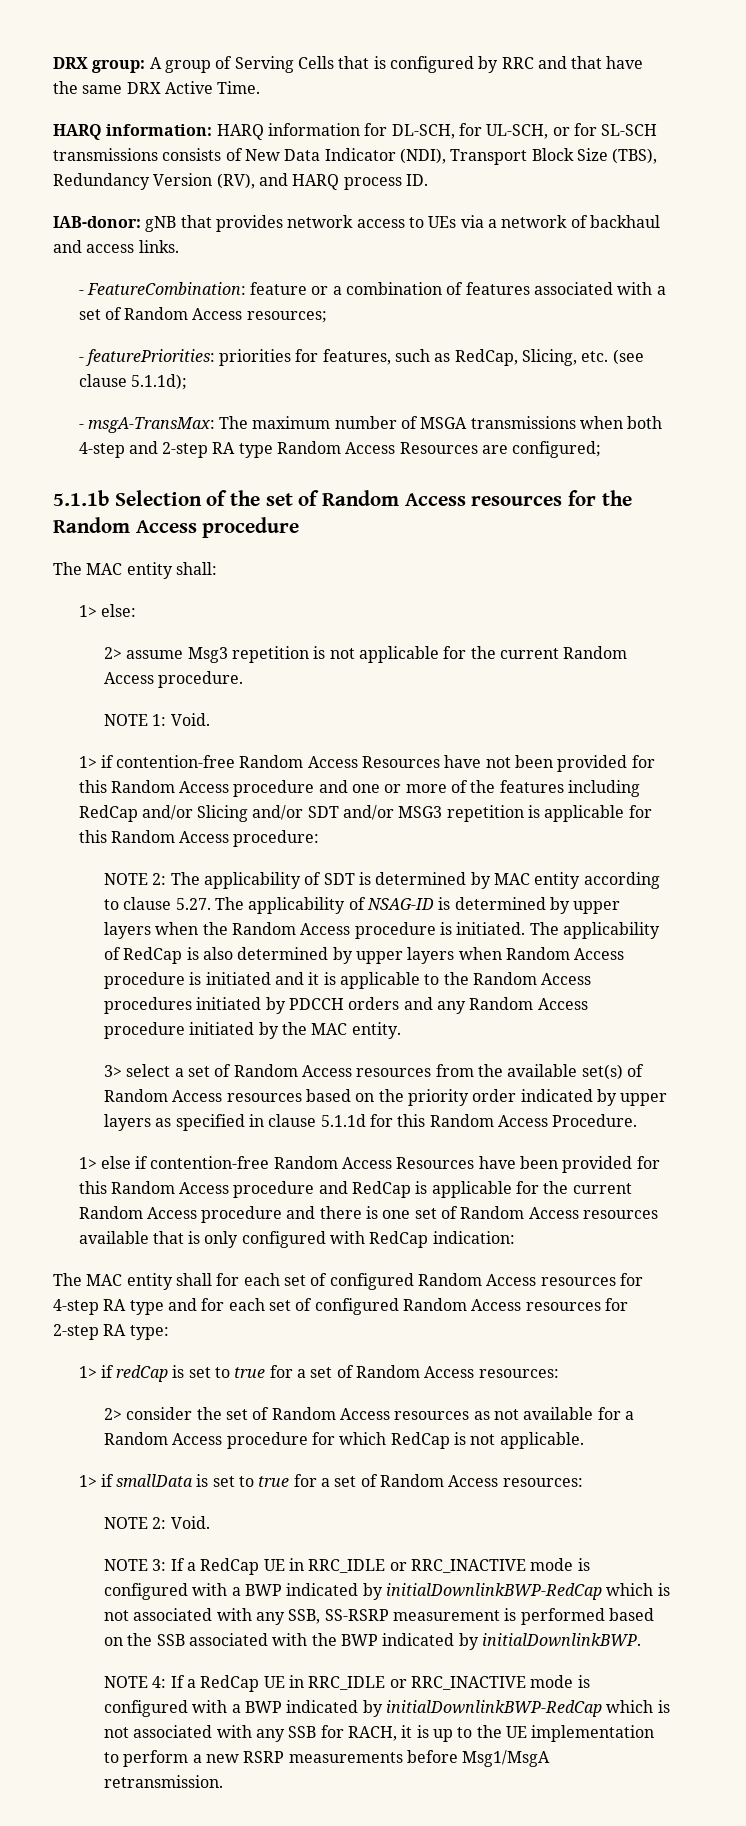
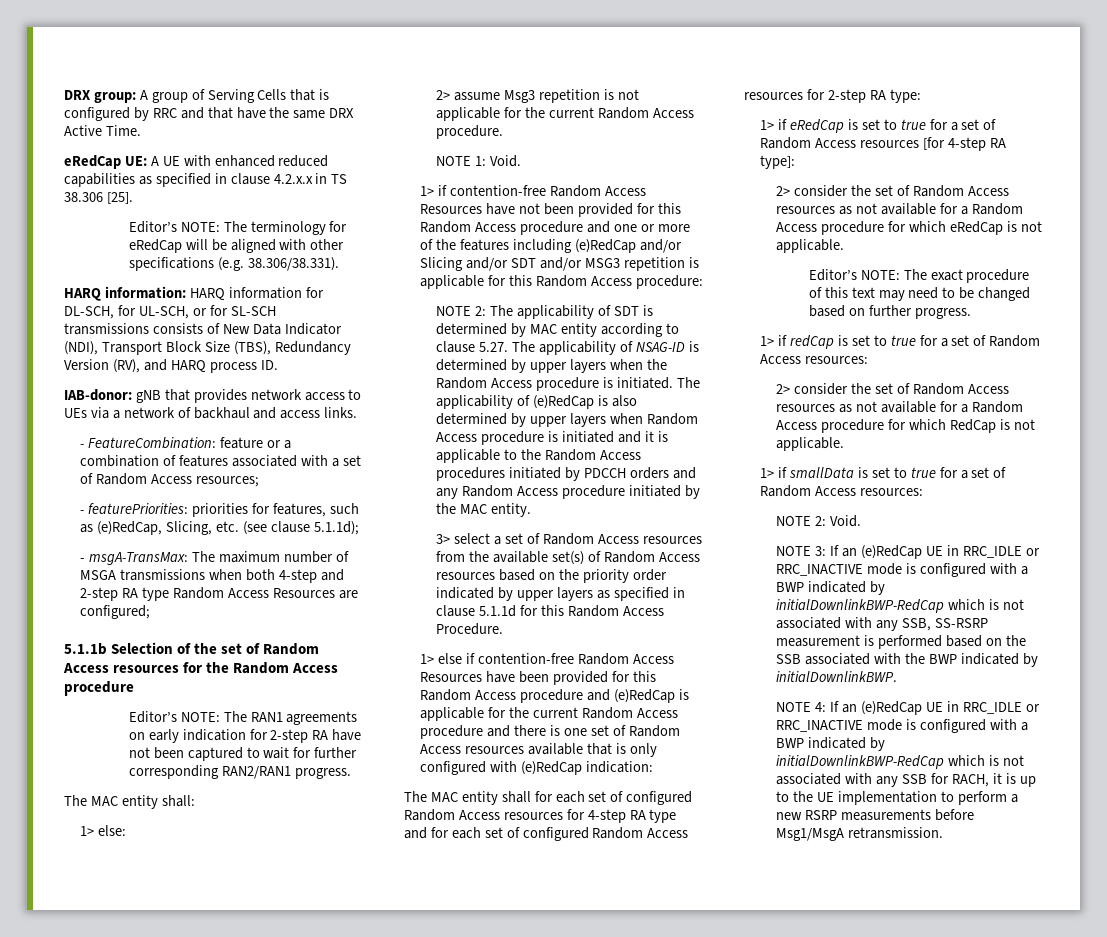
+ eRedCap UE: A UE with enhanced reduced capabilities as specified in clause 4.2.x.x in TS 38.306 [25].
+ Editor’s NOTE: The terminology for eRedCap will be aligned with other specifications (e.g. 38.306/38.331).
- - featurePriorities: priorities for features, such as RedCap, Slicing, etc. (see clause 5.1.1d);
+ - featurePriorities: priorities for features, such as (e)RedCap, Slicing, etc. (see clause 5.1.1d);
+ Editor’s NOTE: The RAN1 agreements on early indication for 2-step RA have not been captured to wait for further corresponding RAN2/RAN1 progress.
- 1> if contention-free Random Access Resources have not been provided for this Random Access procedure and one or more of the features including RedCap and/or Slicing and/or SDT and/or MSG3 repetition is applicable for this Random Access procedure:
+ 1> if contention-free Random Access Resources have not been provided for this Random Access procedure and one or more of the features including (e)RedCap and/or Slicing and/or SDT and/or MSG3 repetition is applicable for this Random Access procedure:
- The applicability of RedCap is also determined by upper layers when Random Access procedure is initiated and it is applicable to the Random Access procedures initiated by PDCCH orders and any Random Access procedure initiated by the MAC entity.
+ The applicability of (e)RedCap is also determined by upper layers when Random Access procedure is initiated and it is applicable to the Random Access procedures initiated by PDCCH orders and any Random Access procedure initiated by the MAC entity.
- 1> else if contention-free Random Access Resources have been provided for this Random Access procedure and RedCap is applicable for the current Random Access procedure and there is one set of Random Access resources available that is only configured with RedCap indication:
+ 1> else if contention-free Random Access Resources have been provided for this Random Access procedure and (e)RedCap is applicable for the current Random Access procedure and there is one set of Random Access resources available that is only configured with (e)RedCap indication:
+ 1> if eRedCap is set to true for a set of Random Access resources [for 4-step RA type]:
+ 2> consider the set of Random Access resources as not available for a Random Access procedure for which eRedCap is not applicable.
+ Editor’s NOTE: The exact procedure of this text may need to be changed based on further progress.
- NOTE 3: If a RedCap UE in RRC_IDLE or RRC_INACTIVE mode is configured with a BWP indicated by initialDownlinkBWP-RedCap which is not associated with any SSB, SS-RSRP measurement is performed based on the SSB associated with the BWP indicated by initialDownlinkBWP.
+ NOTE 3: If an (e)RedCap UE in RRC_IDLE or RRC_INACTIVE mode is configured with a BWP indicated by initialDownlinkBWP-RedCap which is not associated with any SSB, SS-RSRP measurement is performed based on the SSB associated with the BWP indicated by initialDownlinkBWP.
- NOTE 4: If a RedCap UE in RRC_IDLE or RRC_INACTIVE mode is configured with a BWP indicated by initialDownlinkBWP-RedCap which is not associated with any SSB for RACH, it is up to the UE implementation to perform a new RSRP measurements before Msg1/MsgA retransmission.
+ NOTE 4: If an (e)RedCap UE in RRC_IDLE or RRC_INACTIVE mode is configured with a BWP indicated by initialDownlinkBWP-RedCap which is not associated with any SSB for RACH, it is up to the UE implementation to perform a new RSRP measurements before Msg1/MsgA retransmission.

